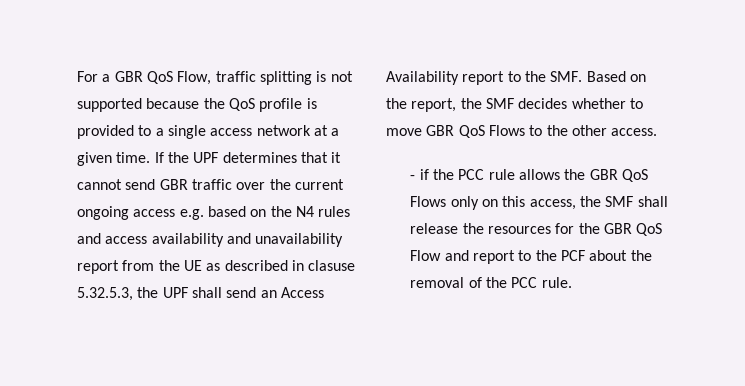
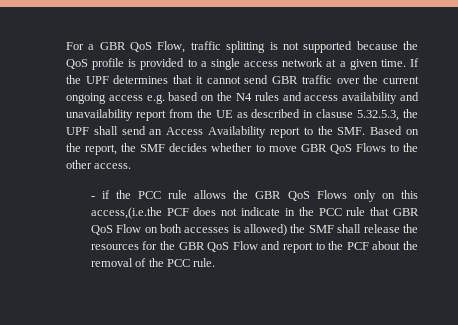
- - if the PCC rule allows the GBR QoS Flows only on this access, the SMF shall release the resources for the GBR QoS Flow and report to the PCF about the removal of the PCC rule.
+ - if the PCC rule allows the GBR QoS Flows only on this access,(i.e.the PCF does not indicate in the PCC rule that GBR QoS Flow on both accesses is allowed) the SMF shall release the resources for the GBR QoS Flow and report to the PCF about the removal of the PCC rule.

